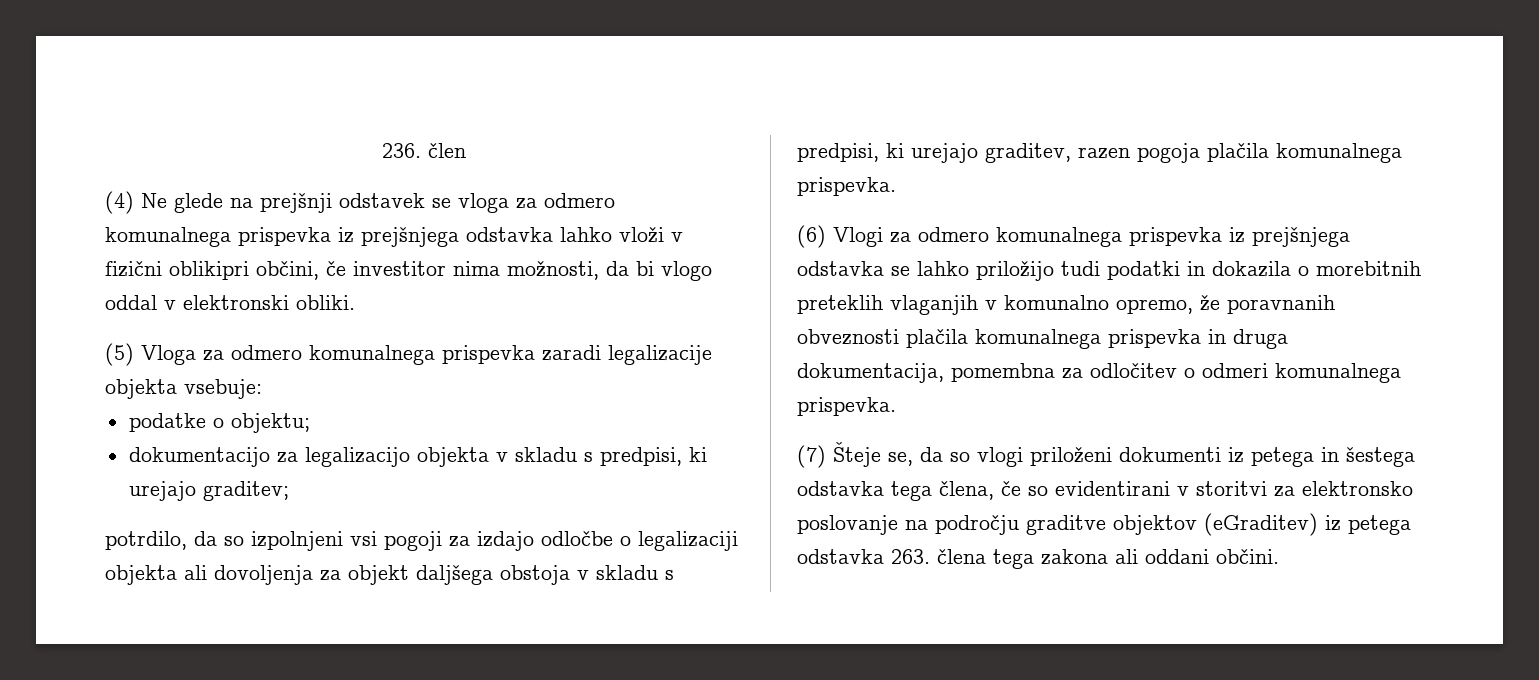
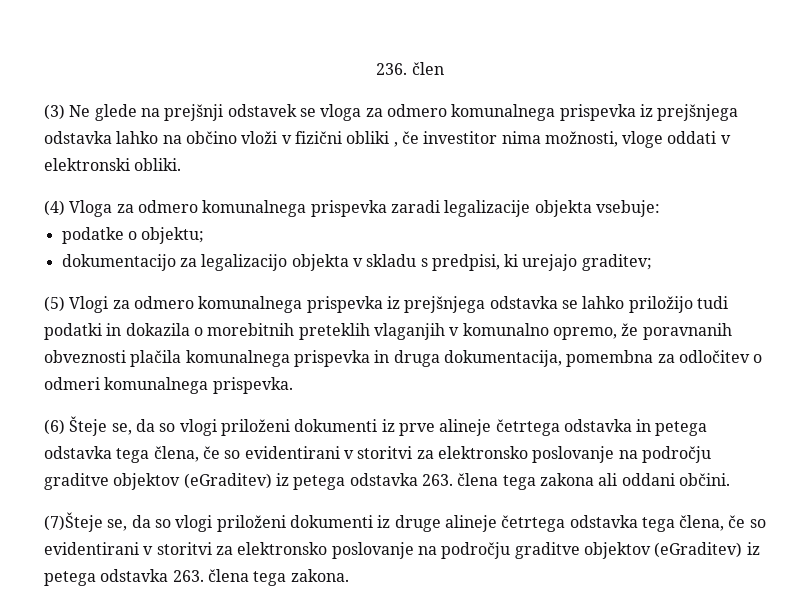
- (4) Ne glede na prejšnji odstavek se vloga za odmero komunalnega prispevka iz prejšnjega odstavka lahko vloži v fizični oblikipri občini, če investitor nima možnosti, da bi vlogo oddal v elektronski obliki.
+ (3) Ne glede na prejšnji odstavek se vloga za odmero komunalnega prispevka iz prejšnjega odstavka lahko na občino vloži v fizični obliki , če investitor nima možnosti, vloge oddati v elektronski obliki.
- (5) Vloga za odmero komunalnega prispevka zaradi legalizacije objekta vsebuje:
+ (4) Vloga za odmero komunalnega prispevka zaradi legalizacije objekta vsebuje:
- potrdilo, da so izpolnjeni vsi pogoji za izdajo odločbe o legalizaciji objekta ali dovoljenja za objekt daljšega obstoja v skladu s predpisi, ki urejajo graditev, razen pogoja plačila komunalnega prispevka.
- (6) Vlogi za odmero komunalnega prispevka iz prejšnjega odstavka se lahko priložijo tudi podatki in dokazila o morebitnih preteklih vlaganjih v komunalno opremo, že poravnanih obveznosti plačila komunalnega prispevka in druga dokumentacija, pomembna za odločitev o odmeri komunalnega prispevka.
+ (5) Vlogi za odmero komunalnega prispevka iz prejšnjega odstavka se lahko priložijo tudi podatki in dokazila o morebitnih preteklih vlaganjih v komunalno opremo, že poravnanih obveznosti plačila komunalnega prispevka in druga dokumentacija, pomembna za odločitev o odmeri komunalnega prispevka.
- (7) Šteje se, da so vlogi priloženi dokumenti iz petega in šestega odstavka tega člena, če so evidentirani v storitvi za elektronsko poslovanje na področju graditve objektov (eGraditev) iz petega odstavka 263. člena tega zakona ali oddani občini.
+ (6) Šteje se, da so vlogi priloženi dokumenti iz prve alineje četrtega odstavka in petega odstavka tega člena, če so evidentirani v storitvi za elektronsko poslovanje na področju graditve objektov (eGraditev) iz petega odstavka 263. člena tega zakona ali oddani občini.
+ (7)Šteje se, da so vlogi priloženi dokumenti iz druge alineje četrtega odstavka tega člena, če so evidentirani v storitvi za elektronsko poslovanje na področju graditve objektov (eGraditev) iz petega odstavka 263. člena tega zakona.

